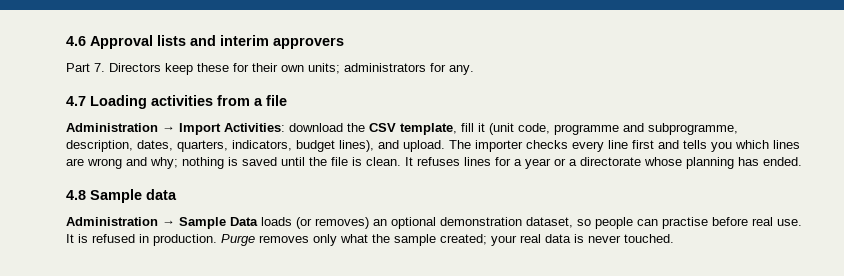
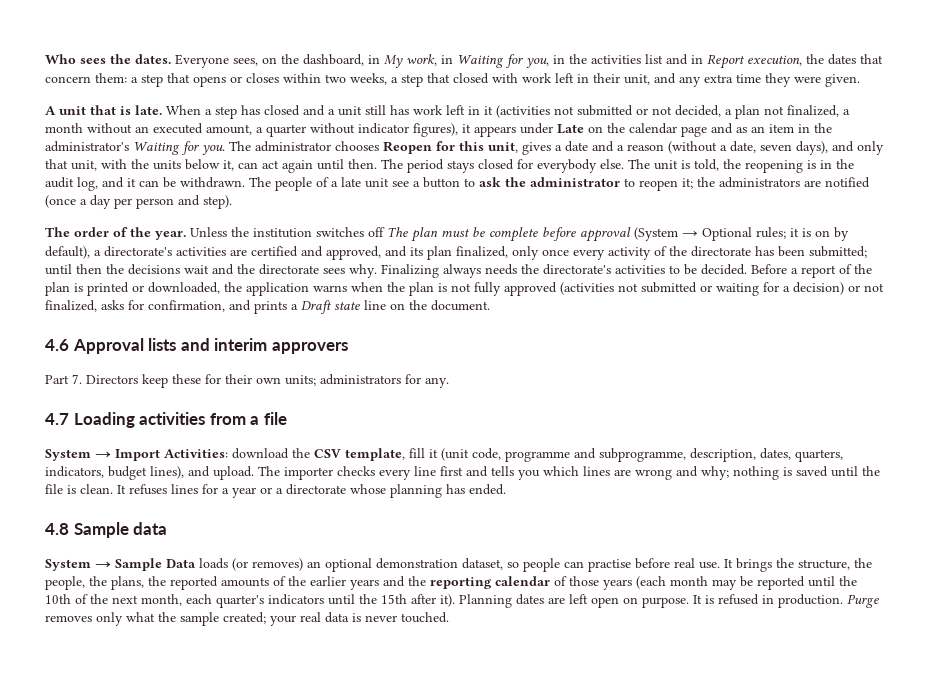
+ Who sees the dates. Everyone sees, on the dashboard, in My work, in Waiting for you, in the activities list and in Report execution, the dates that concern them: a step that opens or closes within two weeks, a step that closed with work left in their unit, and any extra time they were given.
+ A unit that is late. When a step has closed and a unit still has work left in it (activities not submitted or not decided, a plan not finalized, a month without an executed amount, a quarter without indicator figures), it appears under Late on the calendar page and as an item in the administrator's Waiting for you. The administrator chooses Reopen for this unit, gives a date and a reason (without a date, seven days), and only that unit, with the units below it, can act again until then. The period stays closed for everybody else. The unit is told, the reopening is in the audit log, and it can be withdrawn. The people of a late unit see a button to ask the administrator to reopen it; the administrators are notified (once a day per person and step).
+ The order of the year. Unless the institution switches off The plan must be complete before approval (System → Optional rules; it is on by default), a directorate's activities are certified and approved, and its plan finalized, only once every activity of the directorate has been submitted; until then the decisions wait and the directorate sees why. Finalizing always needs the directorate's activities to be decided. Before a report of the plan is printed or downloaded, the application warns when the plan is not fully approved (activities not submitted or waiting for a decision) or not finalized, asks for confirmation, and prints a Draft state line on the document.
- Administration → Import Activities: download the CSV template, fill it (unit code, programme and subprogramme, description, dates, quarters, indicators, budget lines), and upload.
+ System → Import Activities: download the CSV template, fill it (unit code, programme and subprogramme, description, dates, quarters, indicators, budget lines), and upload.
- Administration → Sample Data loads (or removes) an optional demonstration dataset, so people can practise before real use.
+ System → Sample Data loads (or removes) an optional demonstration dataset, so people can practise before real use.
- It is refused in production.
+ It brings the structure, the people, the plans, the reported amounts of the earlier years and the reporting calendar of those years (each month may be reported until the 10th of the next month, each quarter's indicators until the 15th after it). Planning dates are left open on purpose. It is refused in production.

